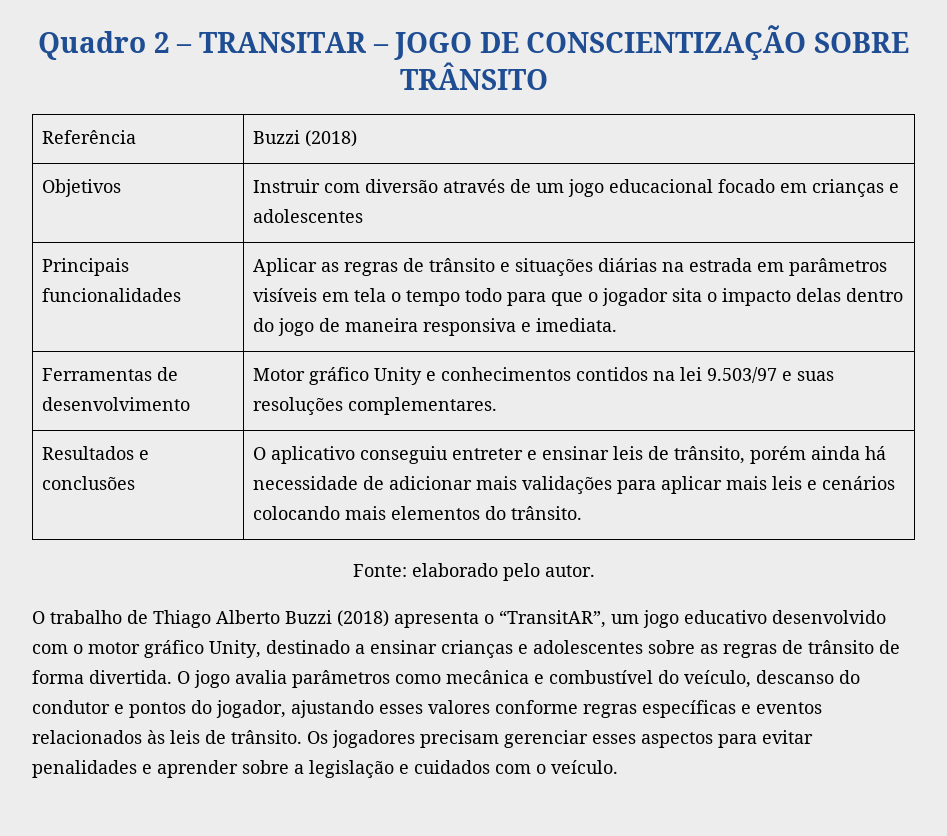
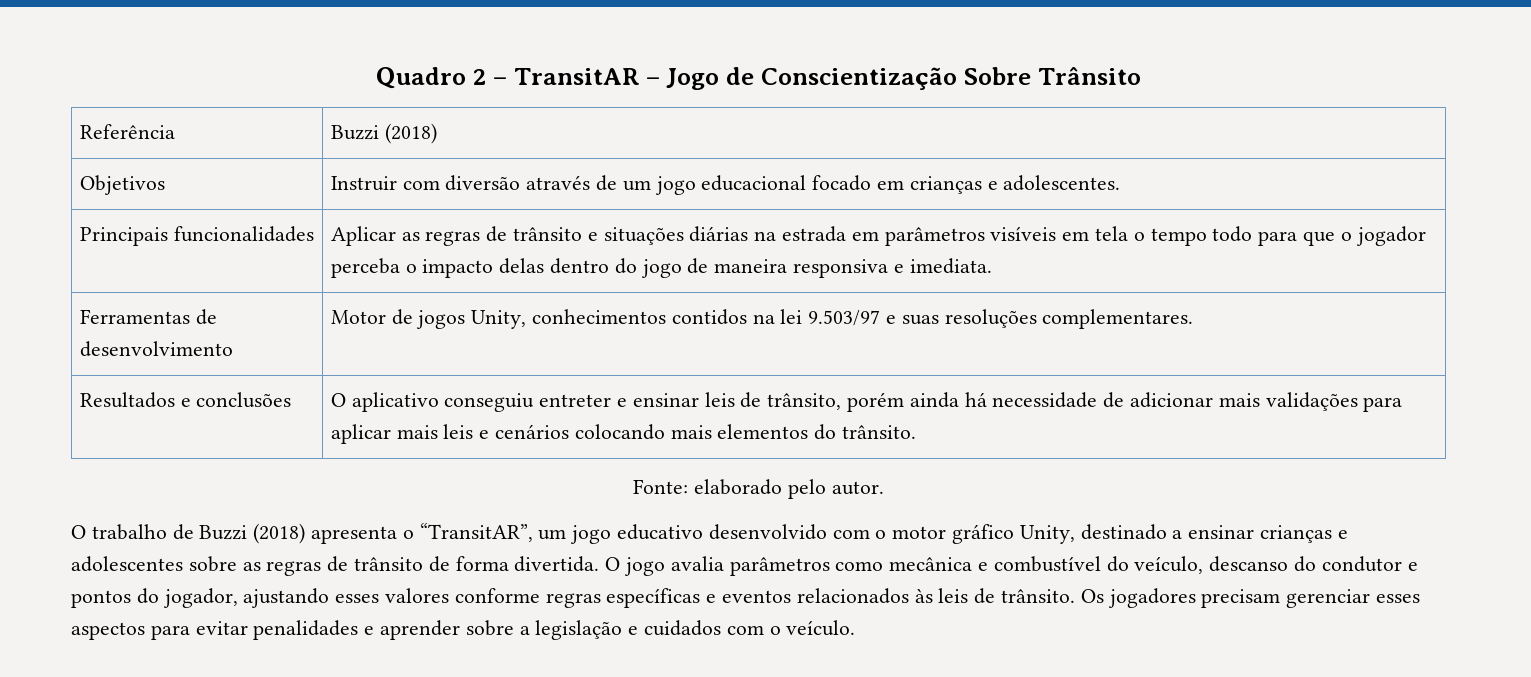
- Quadro 2 – TRANSITAR – JOGO DE CONSCIENTIZAÇÃO SOBRE TRÂNSITO
+ Quadro 2 – TransitAR – Jogo de Conscientização Sobre Trânsito
- Objetivos | Instruir com diversão através de um jogo educacional focado em crianças e adolescentes
+ Objetivos | Instruir com diversão através de um jogo educacional focado em crianças e adolescentes.
- Principais funcionalidades | Aplicar as regras de trânsito e situações diárias na estrada em parâmetros visíveis em tela o tempo todo para que o jogador sita o impacto delas dentro do jogo de maneira responsiva e imediata.
+ Principais funcionalidades | Aplicar as regras de trânsito e situações diárias na estrada em parâmetros visíveis em tela o tempo todo para que o jogador perceba o impacto delas dentro do jogo de maneira responsiva e imediata.
- Ferramentas de desenvolvimento | Motor gráfico Unity e conhecimentos contidos na lei 9.503/97 e suas resoluções complementares.
+ Ferramentas de desenvolvimento | Motor de jogos Unity, conhecimentos contidos na lei 9.503/97 e suas resoluções complementares.
- O trabalho de Thiago Alberto Buzzi (2018) apresenta o “TransitAR”, um jogo educativo desenvolvido com o motor gráfico Unity, destinado a ensinar crianças e adolescentes sobre as regras de trânsito de forma divertida.
+ O trabalho de Buzzi (2018) apresenta o “TransitAR”, um jogo educativo desenvolvido com o motor gráfico Unity, destinado a ensinar crianças e adolescentes sobre as regras de trânsito de forma divertida.

